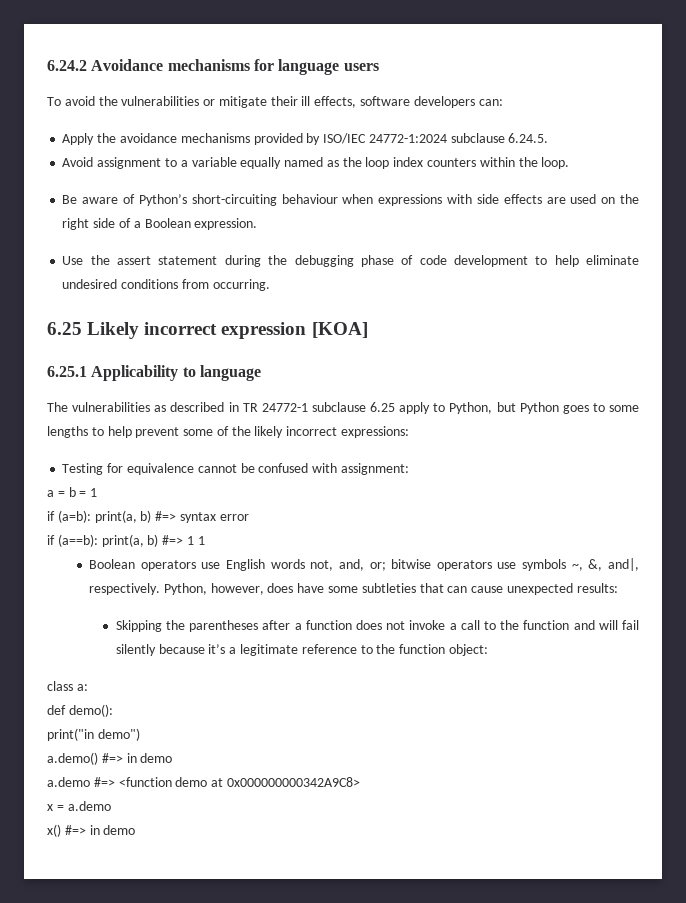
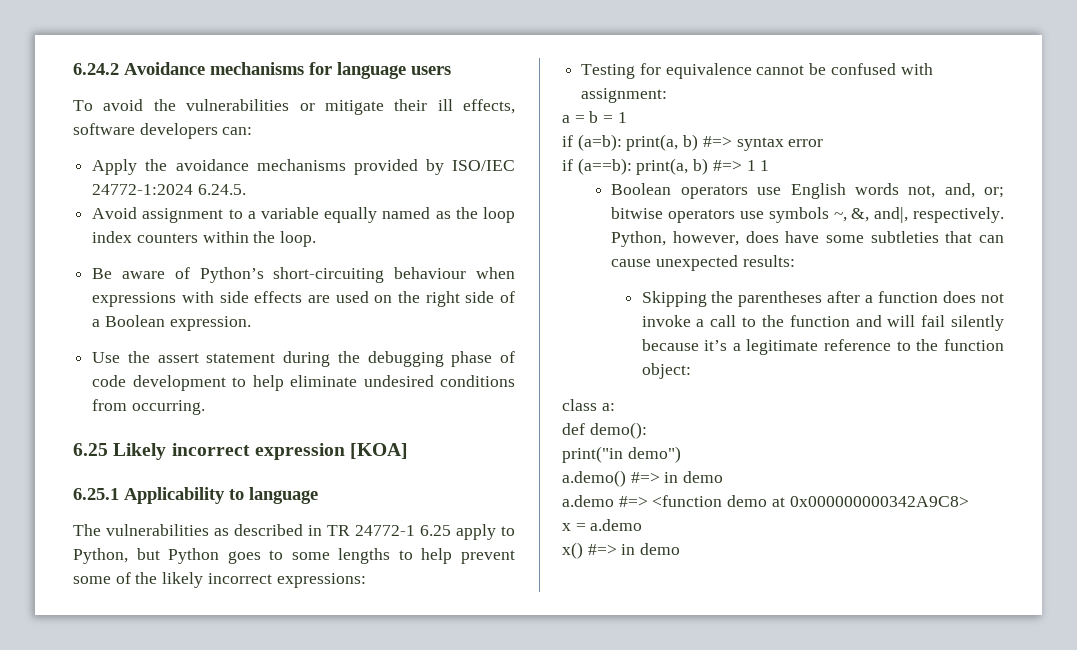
- Apply the avoidance mechanisms provided by ISO/IEC 24772-1:2024 subclause 6.24.5.
+ Apply the avoidance mechanisms provided by ISO/IEC 24772-1:2024 6.24.5.
- The vulnerabilities as described in TR 24772-1 subclause 6.25 apply to Python, but Python goes to some lengths to help prevent some of the likely incorrect expressions:
+ The vulnerabilities as described in TR 24772-1 6.25 apply to Python, but Python goes to some lengths to help prevent some of the likely incorrect expressions:

